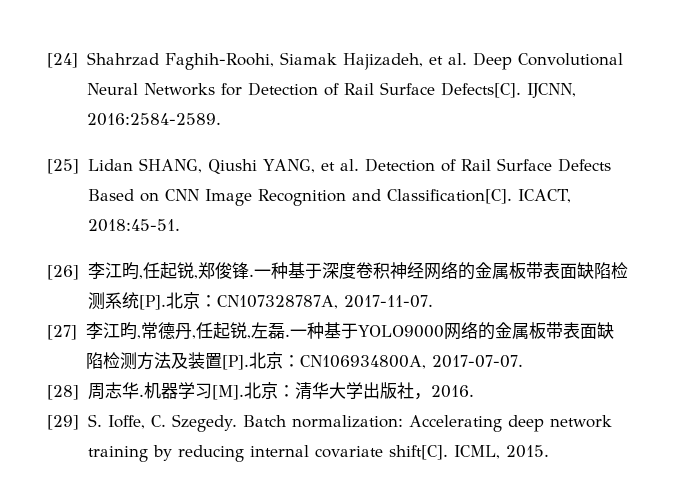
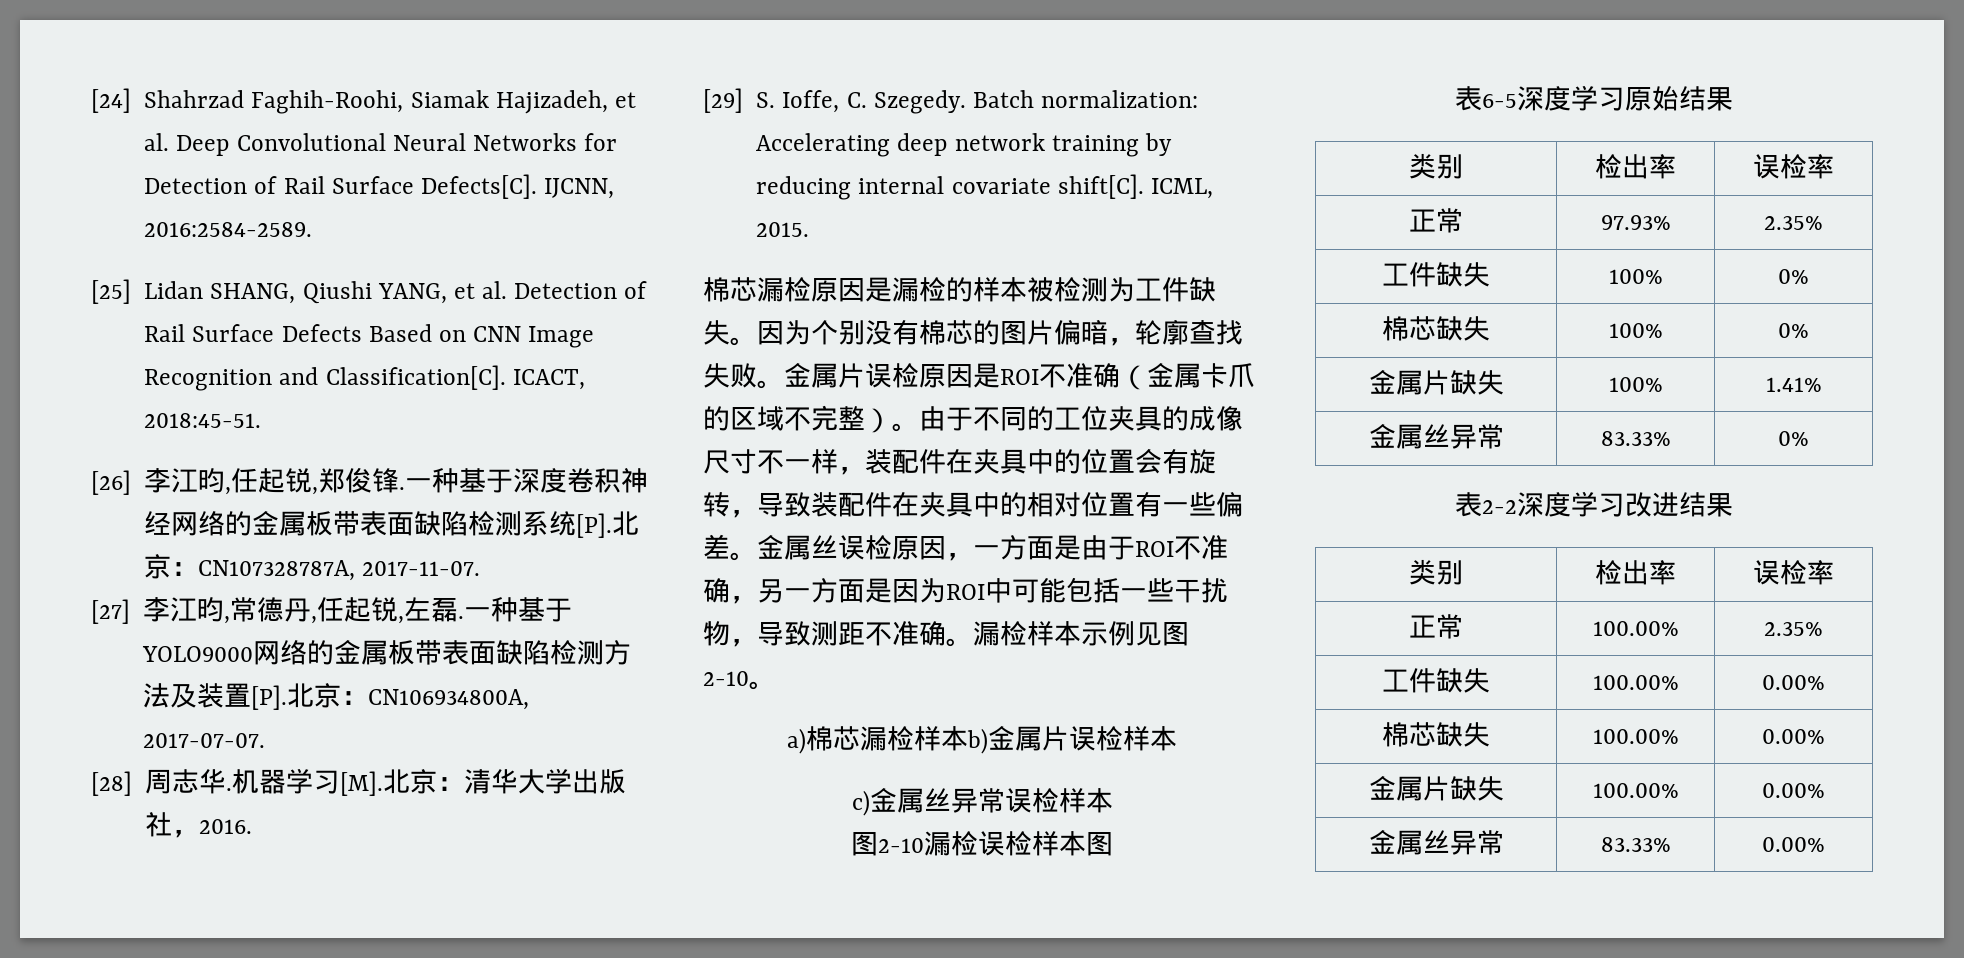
+ 棉芯漏检原因是漏检的样本被检测为工件缺失。因为个别没有棉芯的图片偏暗，轮廓查找失败。金属片误检原因是ROI不准确（金属卡爪的区域不完整）。由于不同的工位夹具的成像尺寸不一样，装配件在夹具中的位置会有旋转，导致装配件在夹具中的相对位置有一些偏差。金属丝误检原因，一方面是由于ROI不准确，另一方面是因为ROI中可能包括一些干扰物，导致测距不准确。漏检样本示例见图2-10。
+ a)棉芯漏检样本b)金属片误检样本
+ c)金属丝异常误检样本
+ 图2-10漏检误检样本图
+ 表6-5深度学习原始结果
+ 类别 | 检出率 | 误检率
+ 正常 | 97.93% | 2.35%
+ 工件缺失 | 100% | 0%
+ 棉芯缺失 | 100% | 0%
+ 金属片缺失 | 100% | 1.41%
+ 金属丝异常 | 83.33% | 0%
+ 表2-2深度学习改进结果
+ 类别 | 检出率 | 误检率
+ 正常 | 100.00% | 2.35%
+ 工件缺失 | 100.00% | 0.00%
+ 棉芯缺失 | 100.00% | 0.00%
+ 金属片缺失 | 100.00% | 0.00%
+ 金属丝异常 | 83.33% | 0.00%

